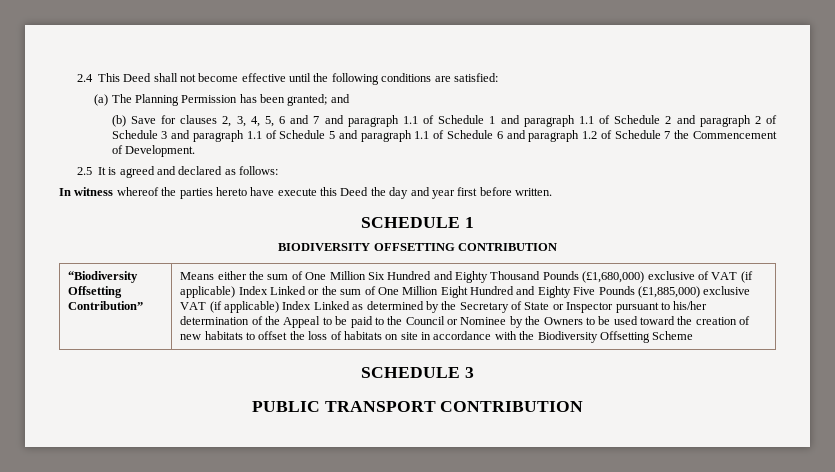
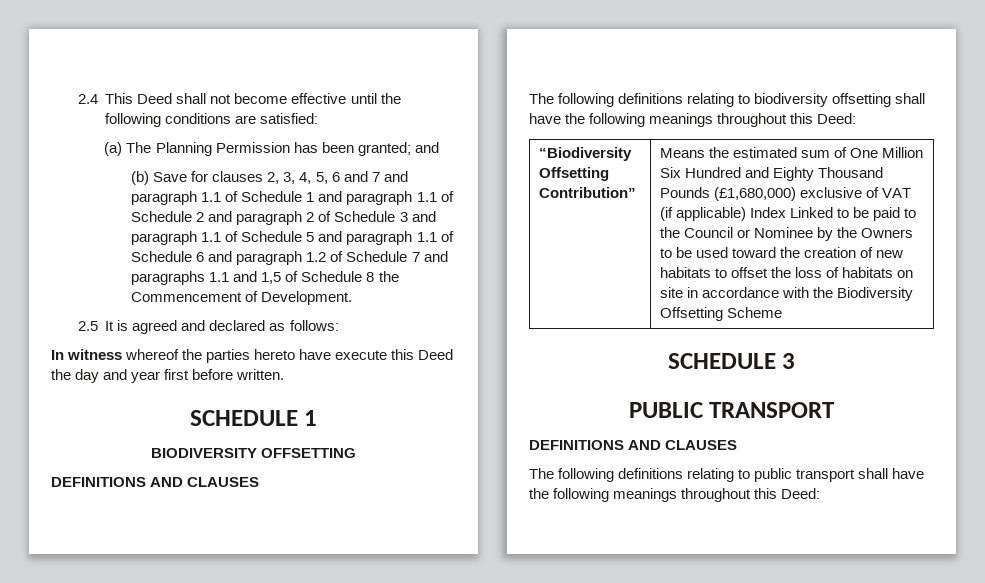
- (b) Save for clauses 2, 3, 4, 5, 6 and 7 and paragraph 1.1 of Schedule 1 and paragraph 1.1 of Schedule 2 and paragraph 2 of Schedule 3 and paragraph 1.1 of Schedule 5 and paragraph 1.1 of Schedule 6 and paragraph 1.2 of Schedule 7 the Commencement of Development.
+ (b) Save for clauses 2, 3, 4, 5, 6 and 7 and paragraph 1.1 of Schedule 1 and paragraph 1.1 of Schedule 2 and paragraph 2 of Schedule 3 and paragraph 1.1 of Schedule 5 and paragraph 1.1 of Schedule 6 and paragraph 1.2 of Schedule 7 and paragraphs 1.1 and 1,5 of Schedule 8 the Commencement of Development.
- BIODIVERSITY OFFSETTING CONTRIBUTION
+ BIODIVERSITY OFFSETTING
+ DEFINITIONS AND CLAUSES
+ The following definitions relating to biodiversity offsetting shall have the following meanings throughout this Deed:
- Means either the sum of One Million Six Hundred and Eighty Thousand Pounds (£1,680,000) exclusive of VAT (if applicable) Index Linked or the sum of One Million Eight Hundred and Eighty Five Pounds (£1,885,000) exclusive VAT (if applicable) Index Linked as determined by the Secretary of State or Inspector pursuant to his/her determination of the Appeal to be paid to the Council or Nominee by the Owners to be used toward the creation of new habitats to offset the loss of habitats on site in accordance with the Biodiversity Offsetting Scheme
+ Means the estimated sum of One Million Six Hundred and Eighty Thousand Pounds (£1,680,000) exclusive of VAT (if applicable) Index Linked to be paid to the Council or Nominee by the Owners to be used toward the creation of new habitats to offset the loss of habitats on site in accordance with the Biodiversity Offsetting Scheme
- PUBLIC TRANSPORT CONTRIBUTION
+ PUBLIC TRANSPORT
+ DEFINITIONS AND CLAUSES
+ The following definitions relating to public transport shall have the following meanings throughout this Deed:

